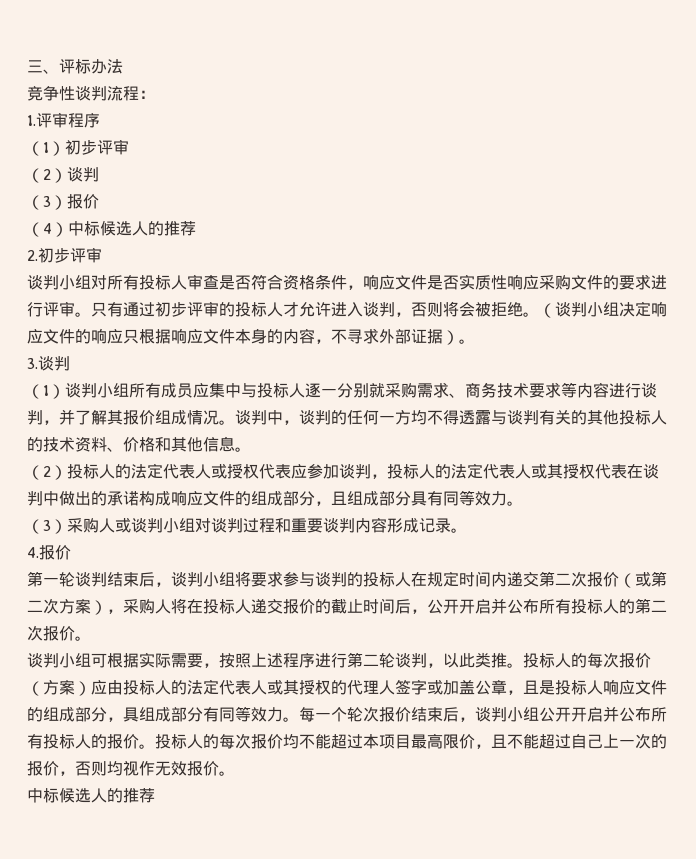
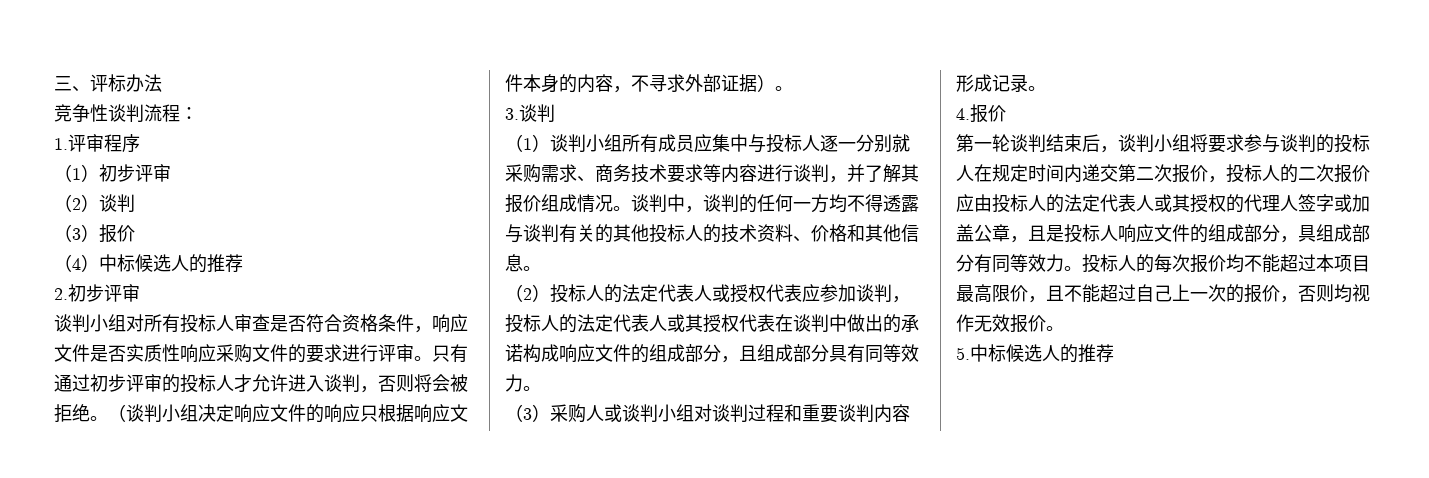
- 第一轮谈判结束后，谈判小组将要求参与谈判的投标人在规定时间内递交第二次报价（或第二次方案），采购人将在投标人递交报价的截止时间后，公开开启并公布所有投标人的第二次报价。
- 谈判小组可根据实际需要，按照上述程序进行第二轮谈判，以此类推。投标人的每次报价（方案）应由投标人的法定代表人或其授权的代理人签字或加盖公章，且是投标人响应文件的组成部分，具组成部分有同等效力。
+ 第一轮谈判结束后，谈判小组将要求参与谈判的投标人在规定时间内递交第二次报价，投标人的二次报价应由投标人的法定代表人或其授权的代理人签字或加盖公章，且是投标人响应文件的组成部分，具组成部分有同等效力。
- 每一个轮次报价结束后，谈判小组公开开启并公布所有投标人的报价。
  投标人的每次报价均不能超过本项目最高限价，且不能超过自己上一次的报价，否则均视作无效报价。
- 中标候选人的推荐
+ 5.中标候选人的推荐

